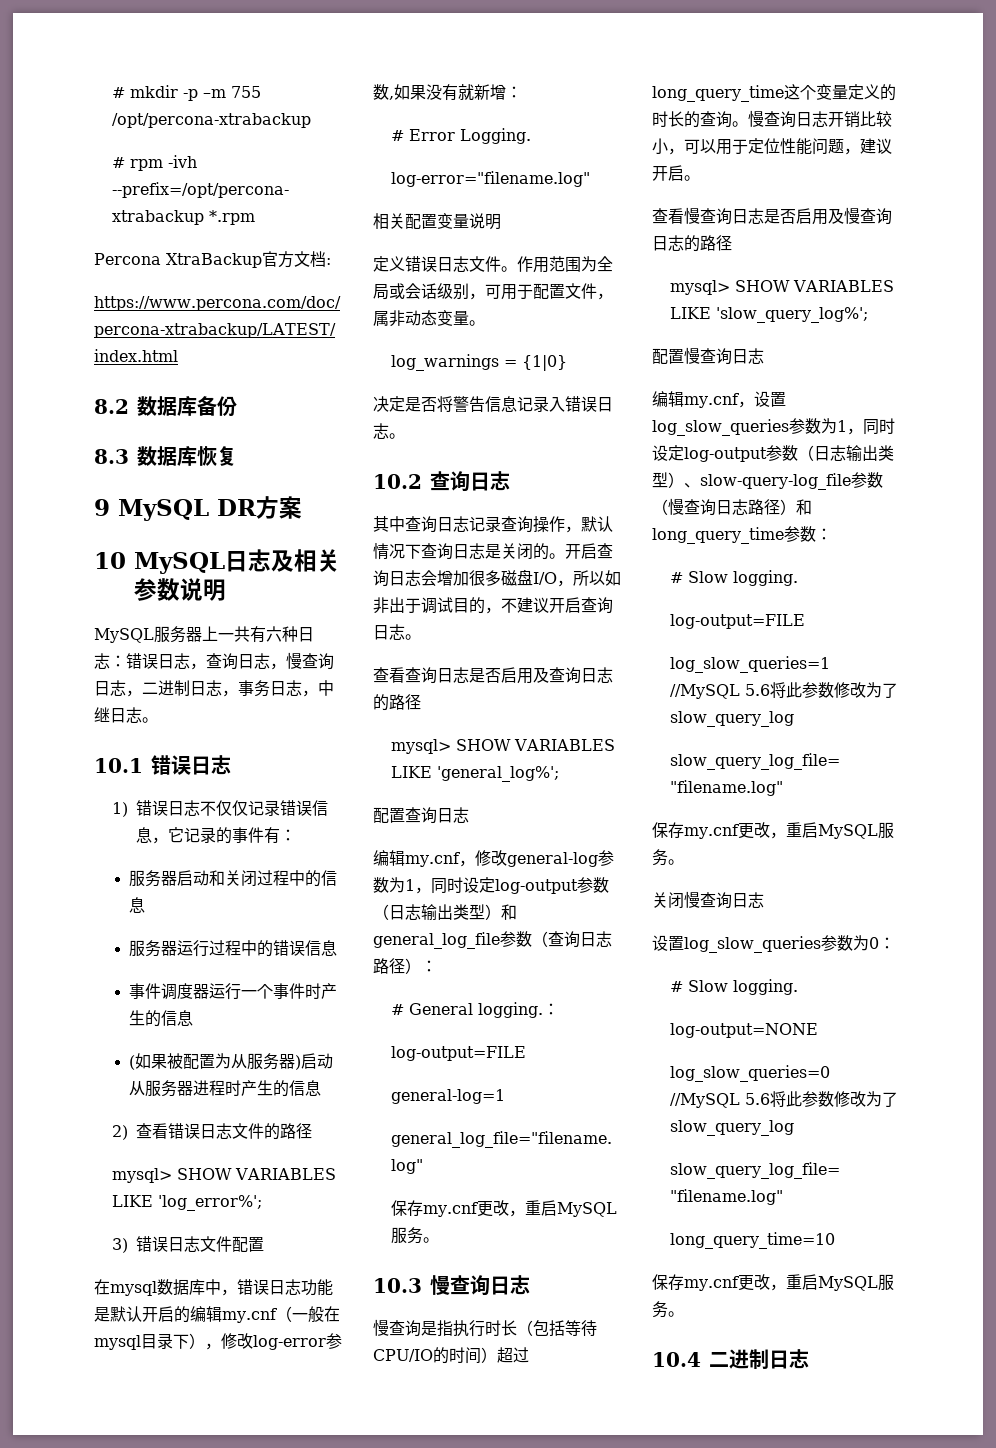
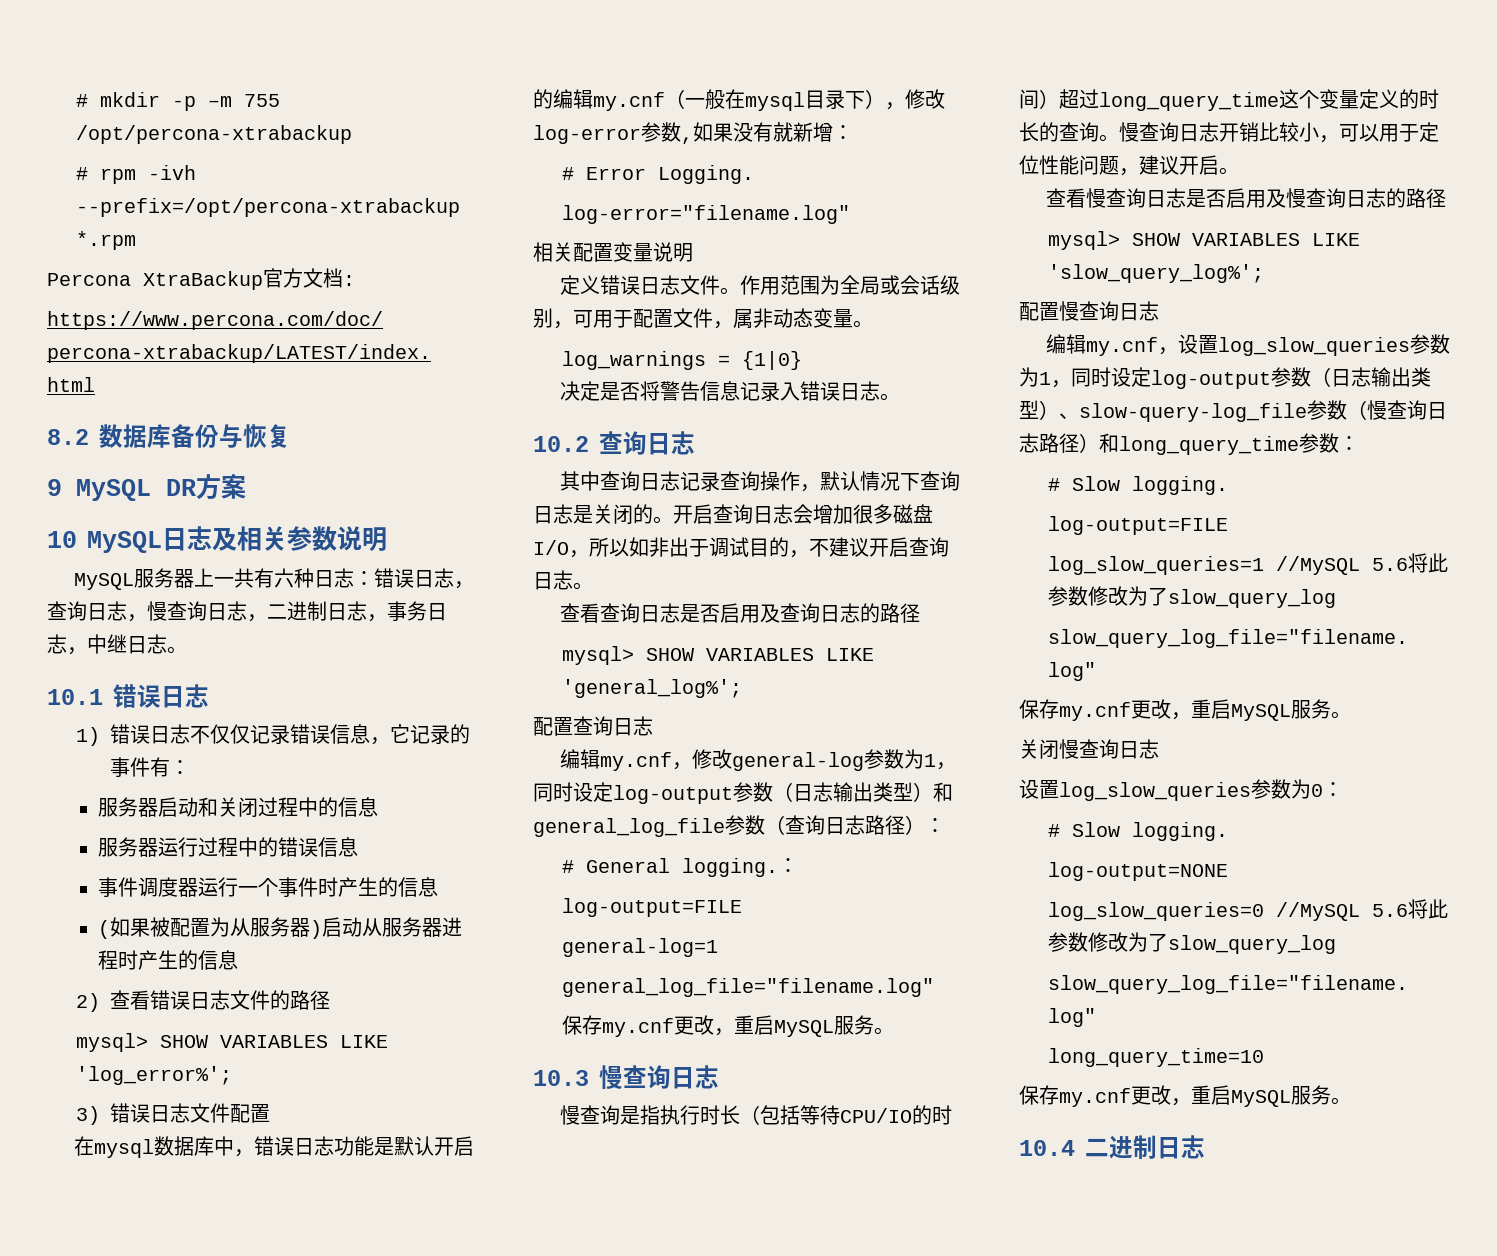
- 8.2数据库备份
- 8.3数据库恢复
+ 8.2数据库备份与恢复

